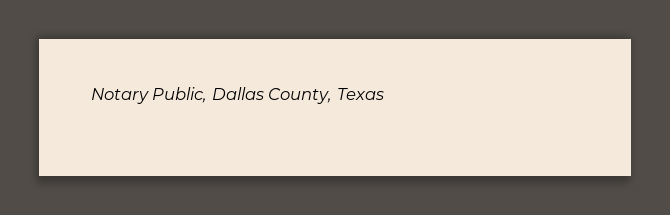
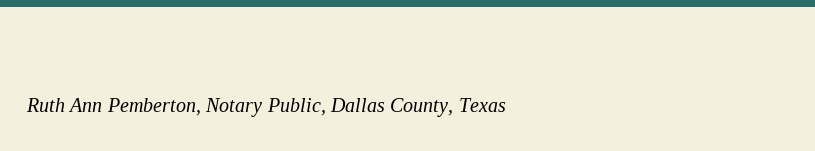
- Notary Public, Dallas County, Texas
+ Ruth Ann Pemberton, Notary Public, Dallas County, Texas

